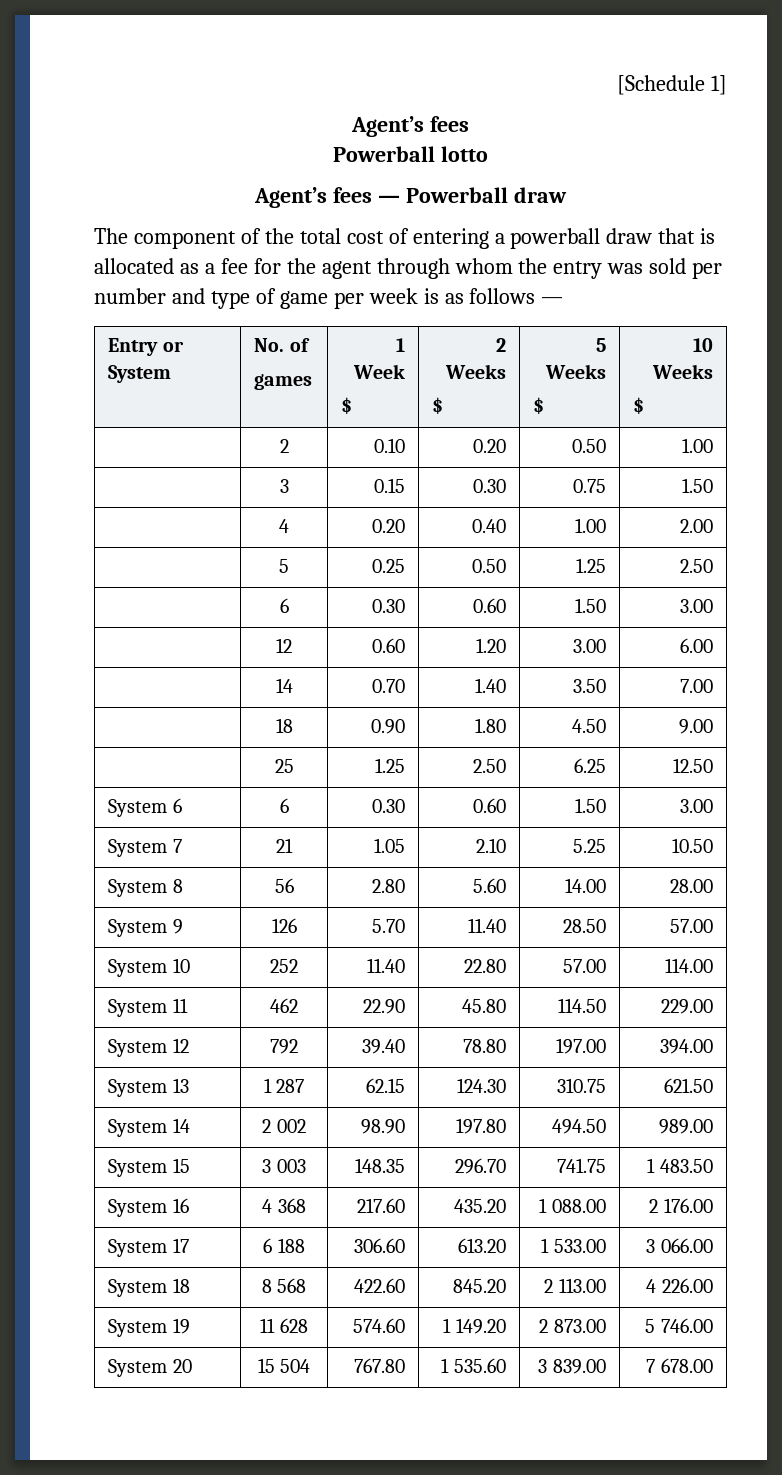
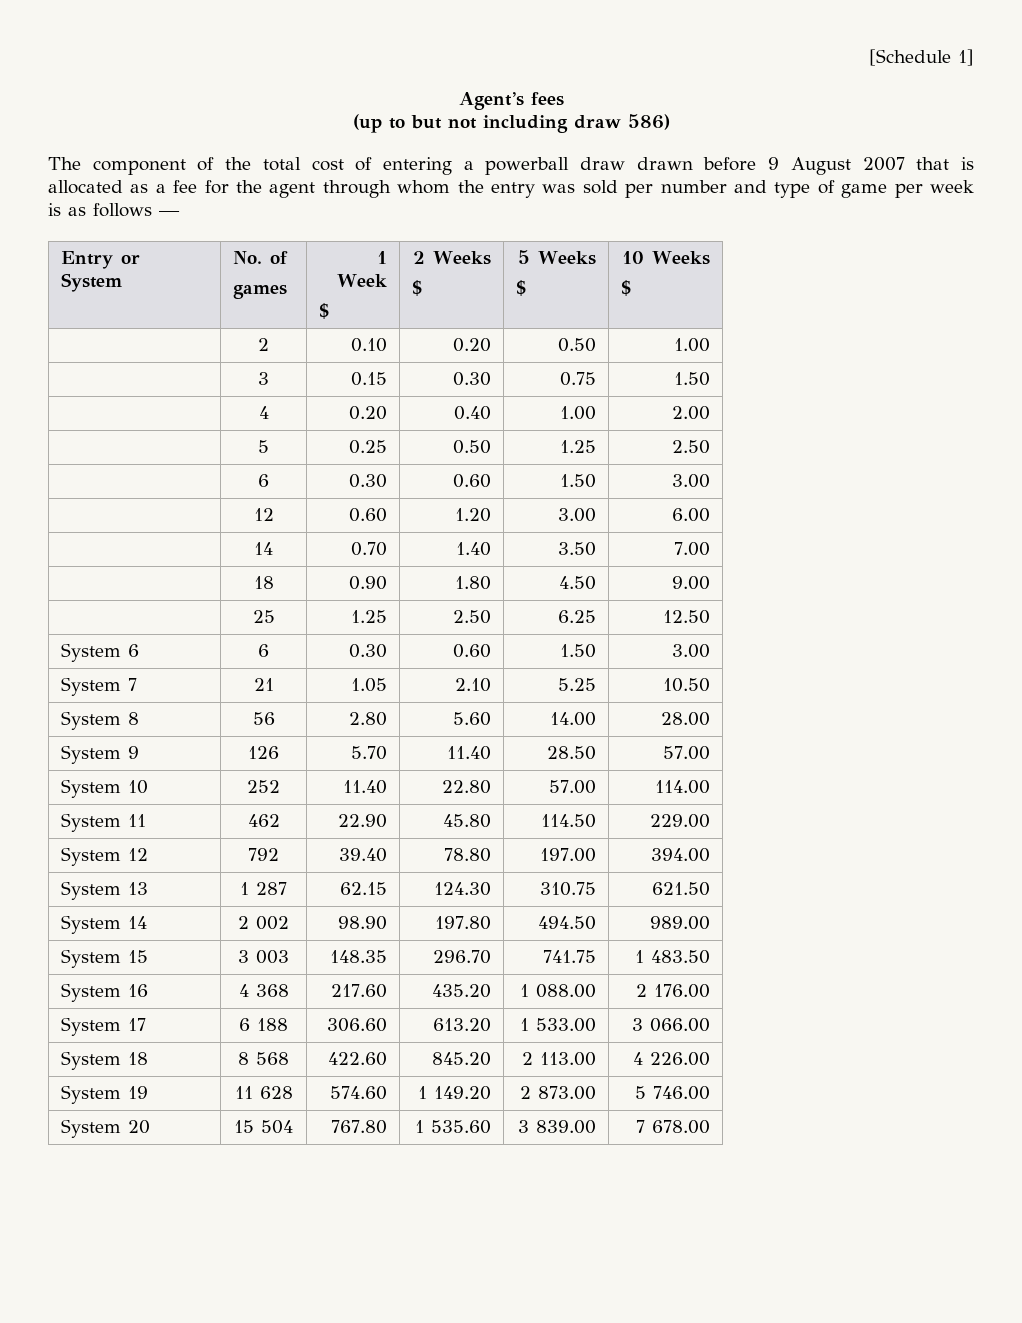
- Powerball lotto
- Agent’s fees — Powerball draw
+ (up to but not including draw 586)
- The component of the total cost of entering a powerball draw that is allocated as a fee for the agent through whom the entry was sold per number and type of game per week is as follows —
+ The component of the total cost of entering a powerball draw drawn before 9 August 2007 that is allocated as a fee for the agent through whom the entry was sold per number and type of game per week is as follows —

